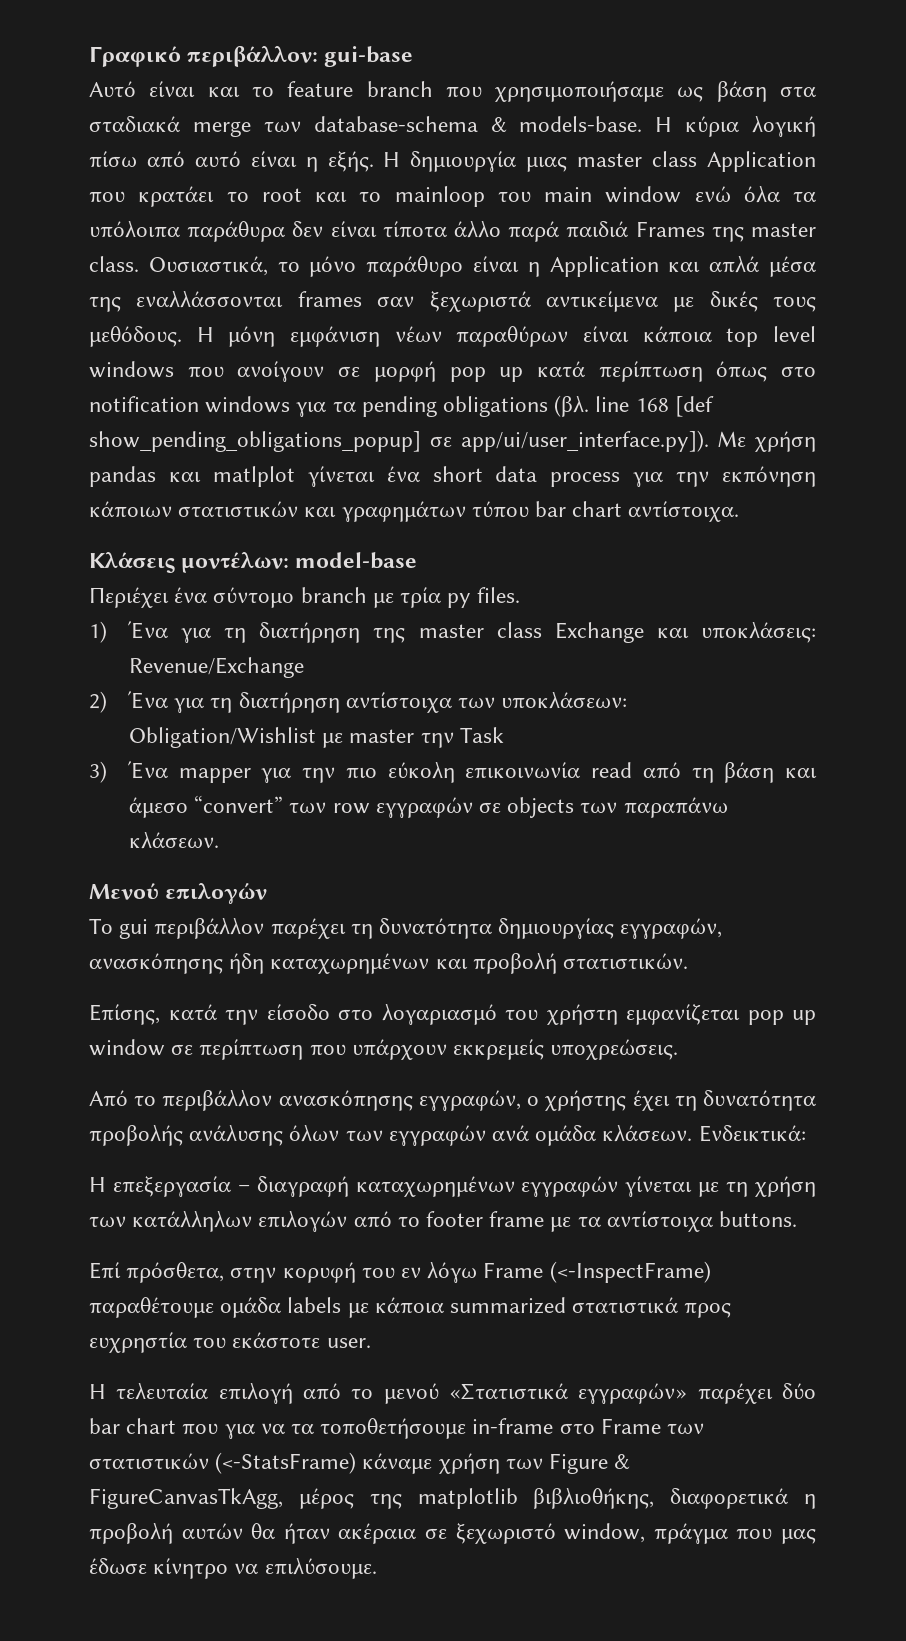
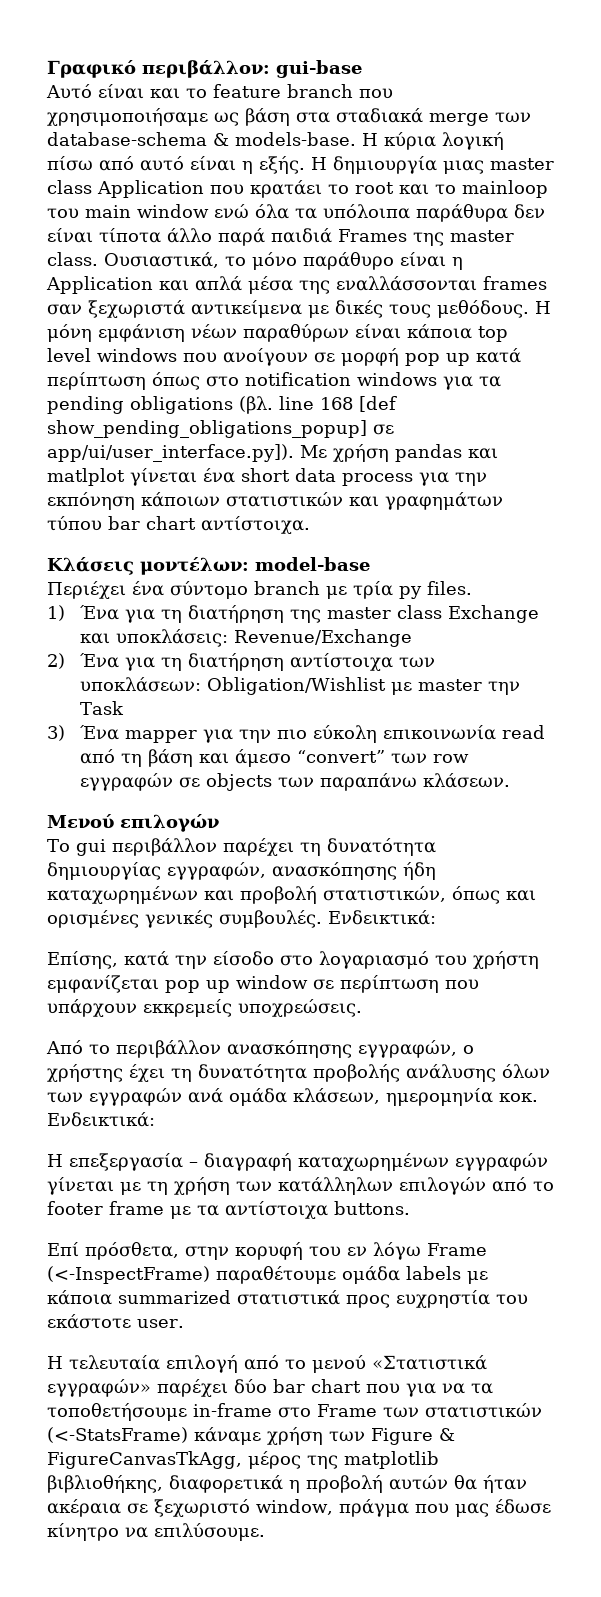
- Το gui περιβάλλον παρέχει τη δυνατότητα δημιουργίας εγγραφών, ανασκόπησης ήδη καταχωρημένων και προβολή στατιστικών.
+ Το gui περιβάλλον παρέχει τη δυνατότητα δημιουργίας εγγραφών, ανασκόπησης ήδη καταχωρημένων και προβολή στατιστικών, όπως και ορισμένες γενικές συμβουλές. Ενδεικτικά:
- Από το περιβάλλον ανασκόπησης εγγραφών, ο χρήστης έχει τη δυνατότητα προβολής ανάλυσης όλων των εγγραφών ανά ομάδα κλάσεων.
+ Από το περιβάλλον ανασκόπησης εγγραφών, ο χρήστης έχει τη δυνατότητα προβολής ανάλυσης όλων των εγγραφών ανά ομάδα κλάσεων, ημερομηνία κοκ.

